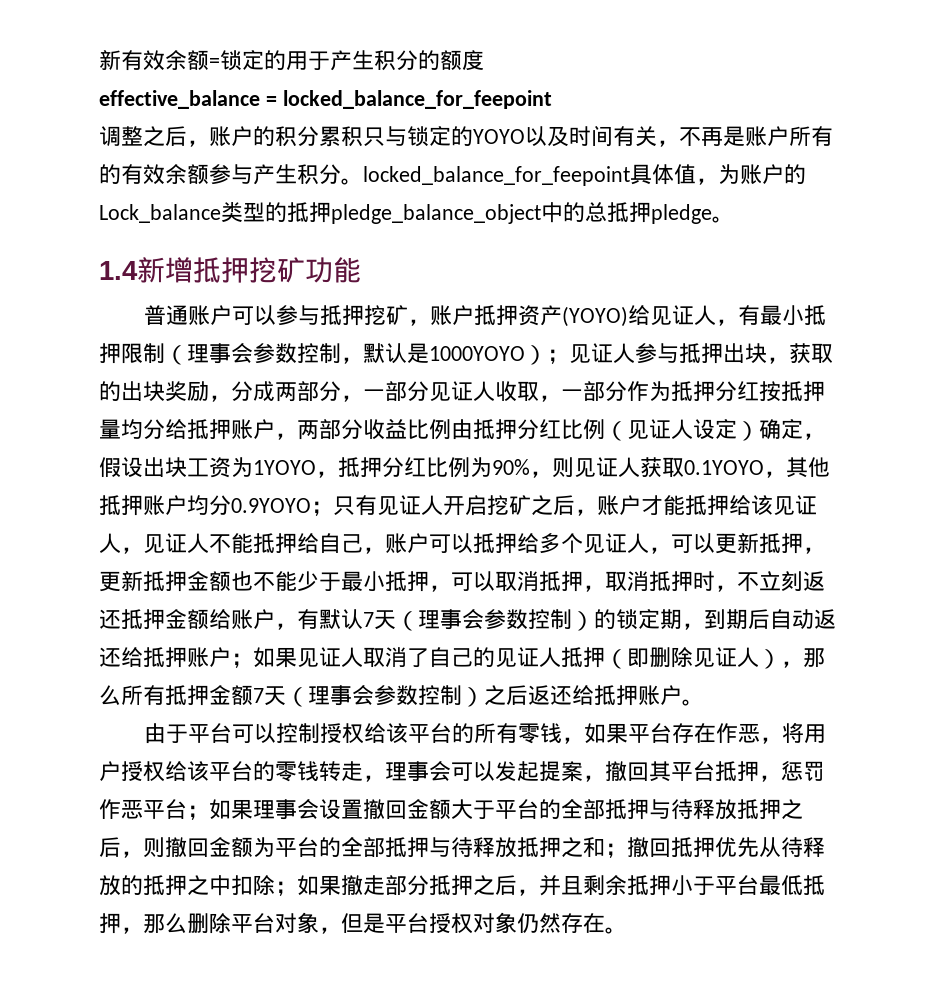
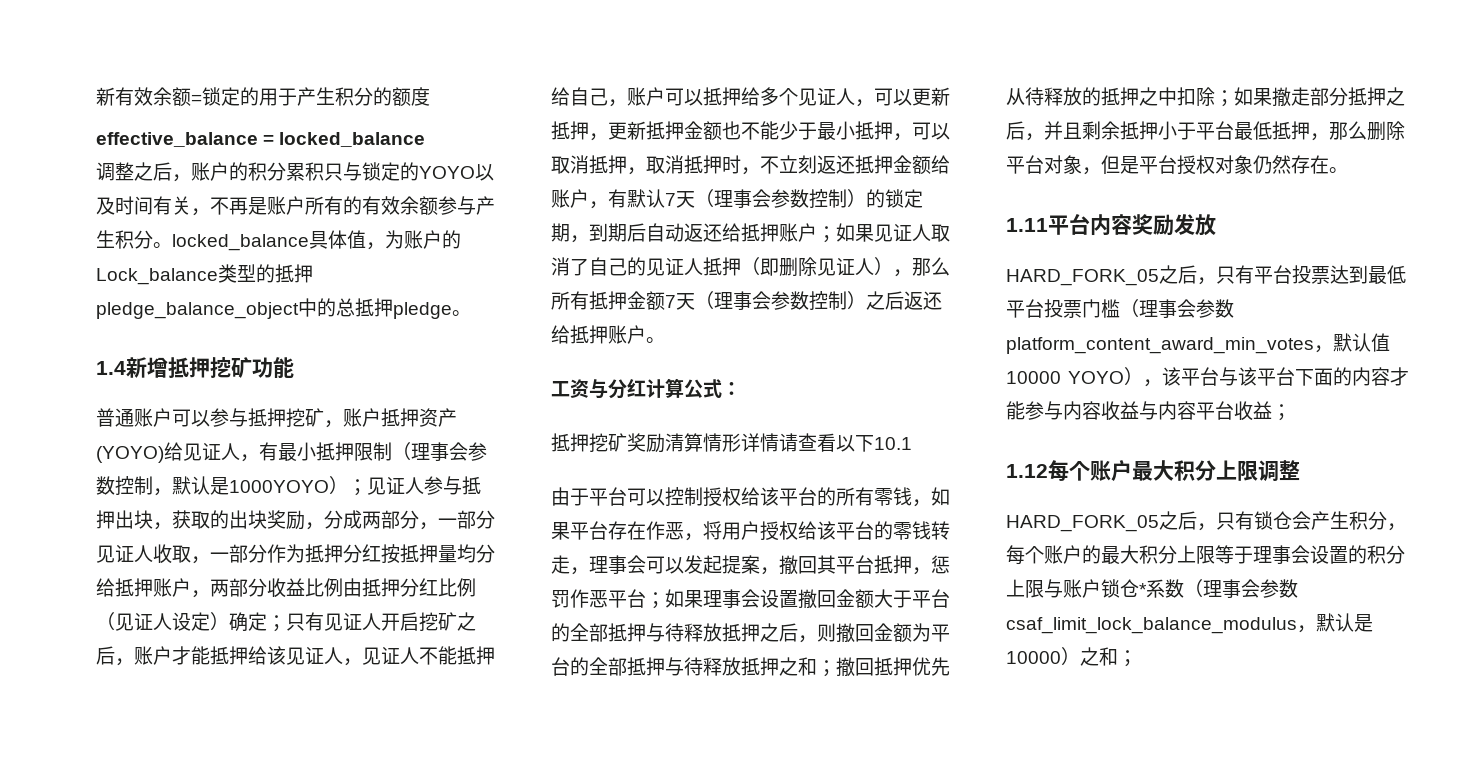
- effective_balance = locked_balance_for_feepoint
+ effective_balance = locked_balance
- 调整之后，账户的积分累积只与锁定的YOYO以及时间有关，不再是账户所有的有效余额参与产生积分。locked_balance_for_feepoint具体值，为账户的Lock_balance类型的抵押pledge_balance_object中的总抵押pledge。
+ 调整之后，账户的积分累积只与锁定的YOYO以及时间有关，不再是账户所有的有效余额参与产生积分。locked_balance具体值，为账户的Lock_balance类型的抵押pledge_balance_object中的总抵押pledge。
- 见证人参与抵押出块，获取的出块奖励，分成两部分，一部分见证人收取，一部分作为抵押分红按抵押量均分给抵押账户，两部分收益比例由抵押分红比例（见证人设定）确定，假设出块工资为1YOYO，抵押分红比例为90%，则见证人获取0.1YOYO，其他抵押账户均分0.9YOYO；
+ 见证人参与抵押出块，获取的出块奖励，分成两部分，一部分见证人收取，一部分作为抵押分红按抵押量均分给抵押账户，两部分收益比例由抵押分红比例（见证人设定）确定；
+ 工资与分红计算公式：
+ 抵押挖矿奖励清算情形详情请查看以下10.1
+ 1.11平台内容奖励发放
+ HARD_FORK_05之后，只有平台投票达到最低平台投票门槛（理事会参数platform_content_award_min_votes，默认值10000 YOYO），该平台与该平台下面的内容才能参与内容收益与内容平台收益；
+ 1.12每个账户最大积分上限调整
+ HARD_FORK_05之后，只有锁仓会产生积分，每个账户的最大积分上限等于理事会设置的积分上限与账户锁仓*系数（理事会参数csaf_limit_lock_balance_modulus，默认是10000）之和；

